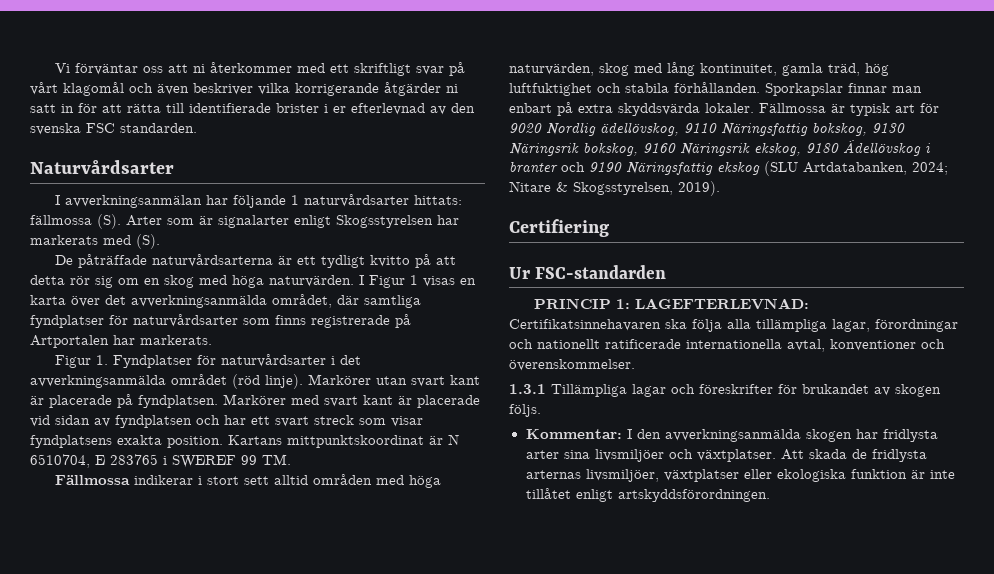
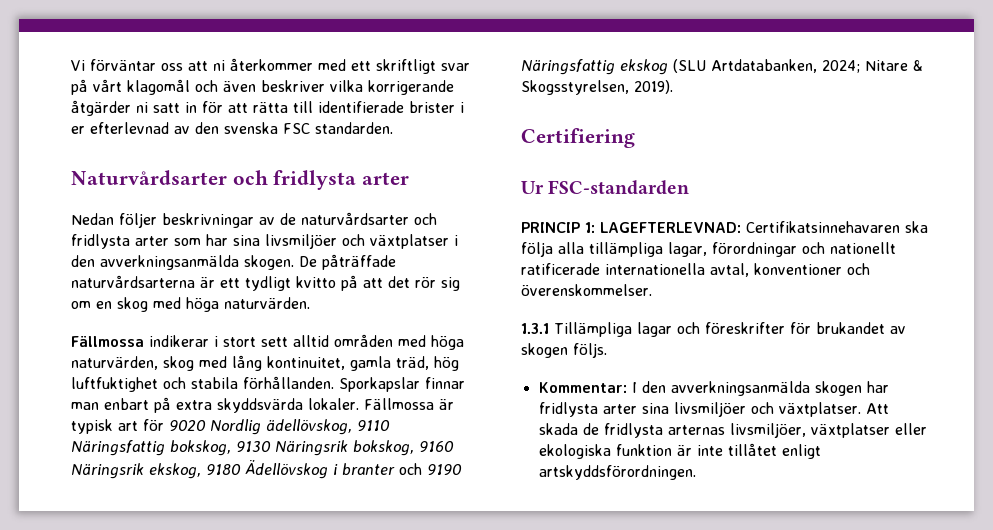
- Naturvårdsarter
- I avverkningsanmälan har följande 1 naturvårdsarter hittats: fällmossa (S). Arter som är signalarter enligt Skogsstyrelsen har markerats med (S).
- De påträffade naturvårdsarterna är ett tydligt kvitto på att detta rör sig om en skog med höga naturvärden. I Figur 1 visas en karta över det avverkningsanmälda området, där samtliga fyndplatser för naturvårdsarter som finns registrerade på Artportalen har markerats.
- Figur 1. Fyndplatser för naturvårdsarter i det avverkningsanmälda området (röd linje). Markörer utan svart kant är placerade på fyndplatsen. Markörer med svart kant är placerade vid sidan av fyndplatsen och har ett svart streck som visar fyndplatsens exakta position. Kartans mittpunktskoordinat är N 6510704, E 283765 i SWEREF 99 TM.
+ Naturvårdsarter och fridlysta arter
+ Nedan följer beskrivningar av de naturvårdsarter och fridlysta arter som har sina livsmiljöer och växtplatser i den avverkningsanmälda skogen. De påträffade naturvårdsarterna är ett tydligt kvitto på att det rör sig om en skog med höga naturvärden.

